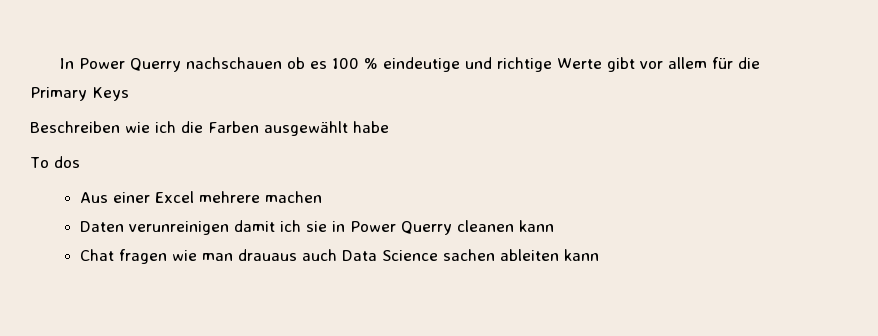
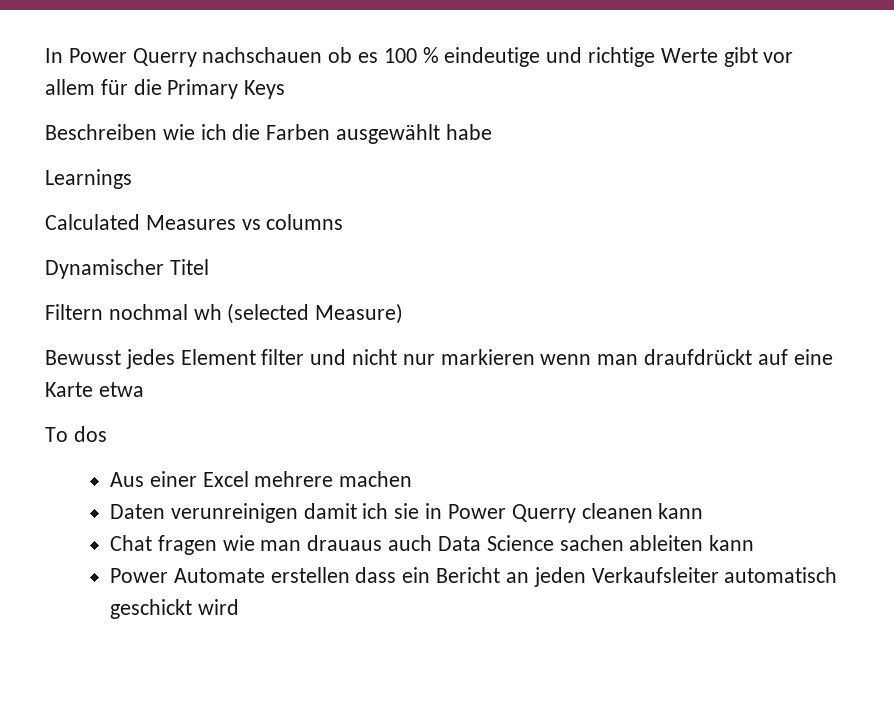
+ Learnings
+ Calculated Measures vs columns
+ Dynamischer Titel
+ Filtern nochmal wh (selected Measure)
+ Bewusst jedes Element filter und nicht nur markieren wenn man draufdrückt auf eine Karte etwa
+ Power Automate erstellen dass ein Bericht an jeden Verkaufsleiter automatisch geschickt wird

